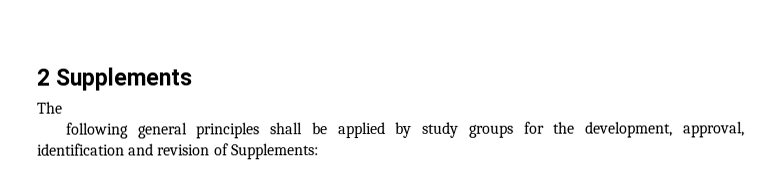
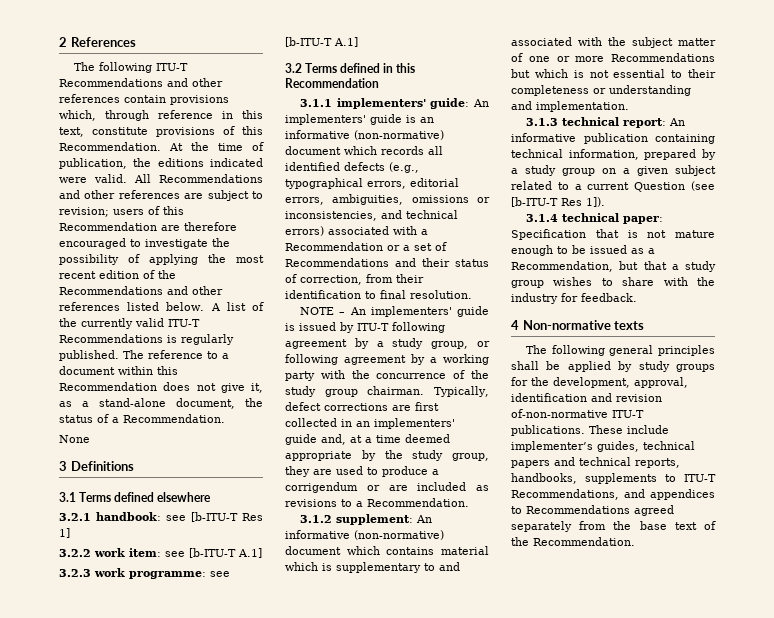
- 2 Supplements
- The
- following general principles shall be applied by study groups for the development, approval, identification and revision of Supplements:
+ 2 References
+ The following ITU-T Recommendations and other references contain provisions which, through reference in this text, constitute provisions of this Recommendation. At the time of publication, the editions indicated were valid. All Recommendations and other references are subject to revision; users of this Recommendation are therefore encouraged to investigate the possibility of applying the most recent edition of the Recommendations and other references listed below. A list of the currently valid ITU-T Recommendations is regularly published. The reference to a document within this Recommendation does not give it, as a stand-alone document, the status of a Recommendation.
+ None
+ 3 Definitions
+ 3.1 Terms defined elsewhere
+ 3.2.1 handbook: see [b-ITU-T Res 1]
+ 3.2.2 work item: see [b-ITU-T A.1]
+ 3.2.3 work programme: see [b-ITU-T A.1]
+ 3.2 Terms defined in this Recommendation
+ 3.1.1 implementers' guide: An implementers' guide is an informative (non-normative) document which records all identified defects (e.g., typographical errors, editorial errors, ambiguities, omissions or inconsistencies, and technical errors) associated with a Recommendation or a set of Recommendations and their status of correction, from their identification to final resolution.
+ NOTE – An implementers' guide is issued by ITU-T following agreement by a study group, or following agreement by a working party with the concurrence of the study group chairman. Typically, defect corrections are first collected in an implementers' guide and, at a time deemed appropriate by the study group, they are used to produce a corrigendum or are included as revisions to a Recommendation.
+ 3.1.2 supplement: An informative (non-normative) document which contains material which is supplementary to and associated with the subject matter of one or more Recommendations but which is not essential to their completeness or understanding and implementation.
+ 3.1.3 technical report: An informative publication containing technical information, prepared by a study group on a given subject related to a current Question (see [b-ITU-T Res 1]).
+ 3.1.4 technical paper: Specification that is not mature enough to be issued as a Recommendation, but that a study group wishes to share with the industry for feedback.
+ 4 Non-normative texts
+ The following general principles shall be applied by study groups for the development, approval, identification and revision of-non-normative ITU-T publications. These include implementer’s guides, technical papers and technical reports, handbooks, supplements to ITU-T Recommendations, and appendices to Recommendations agreed separately from the base text of the Recommendation.

